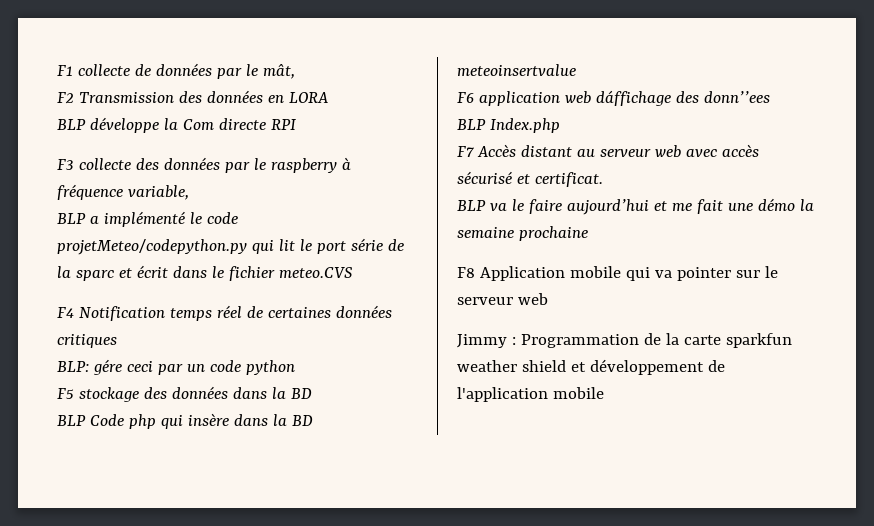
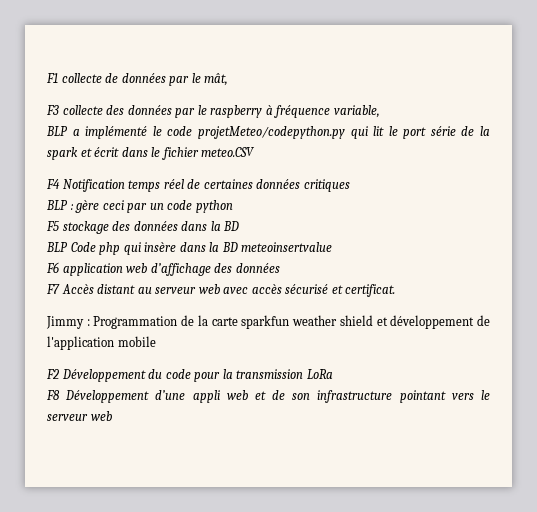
- F2 Transmission des données en LORA
- BLP développe la Com directe RPI
- BLP a implémenté le code projetMeteo/codepython.py qui lit le port série de la sparc et écrit dans le fichier meteo.CVS
+ BLP a implémenté le code projetMeteo/codepython.py qui lit le port série de la spark et écrit dans le fichier meteo.CSV
- BLP: gére ceci par un code python
+ BLP : gère ceci par un code python
- F6 application web dáffichage des donn’’ees
- BLP Index.php
+ F6 application web d’affichage des données
- BLP va le faire aujourd’hui et me fait une démo la semaine prochaine
- F8 Application mobile qui va pointer sur le serveur web
+ F2 Développement du code pour la transmission LoRa
+ F8 Développement d’une appli web et de son infrastructure pointant vers le serveur web

